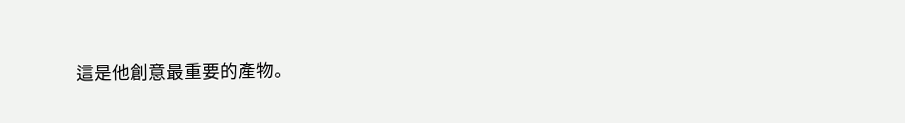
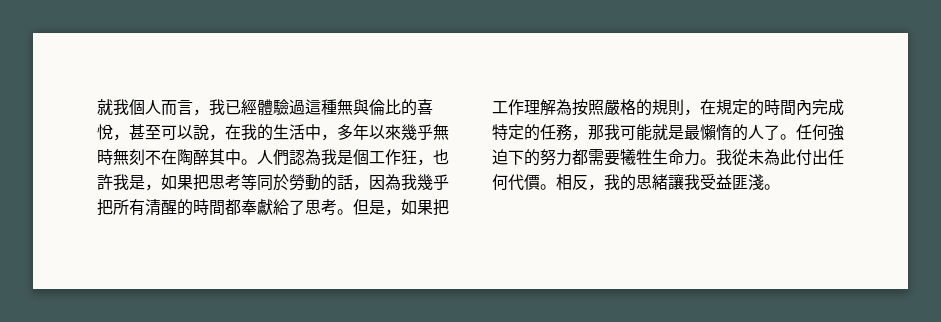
- 這是他創意最重要的產物。
+ 就我個人而言，我已經體驗過這種無與倫比的喜悅，甚至可以說，在我的生活中，多年以來幾乎無時無刻不在陶醉其中。人們認為我是個工作狂，也許我是，如果把思考等同於勞動的話，因為我幾乎把所有清醒的時間都奉獻給了思考。但是，如果把工作理解為按照嚴格的規則，在規定的時間內完成特定的任務，那我可能就是最懶惰的人了。任何強迫下的努力都需要犧牲生命力。我從未為此付出任何代價。相反，我的思緒讓我受益匪淺。

